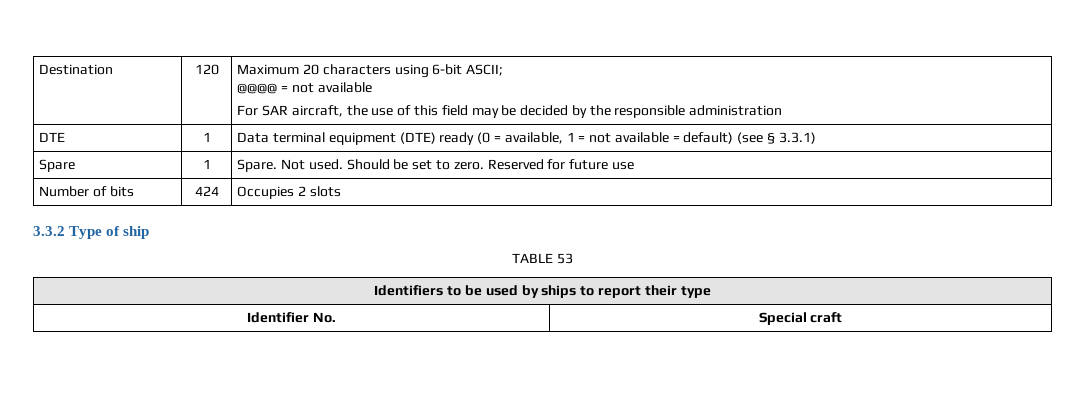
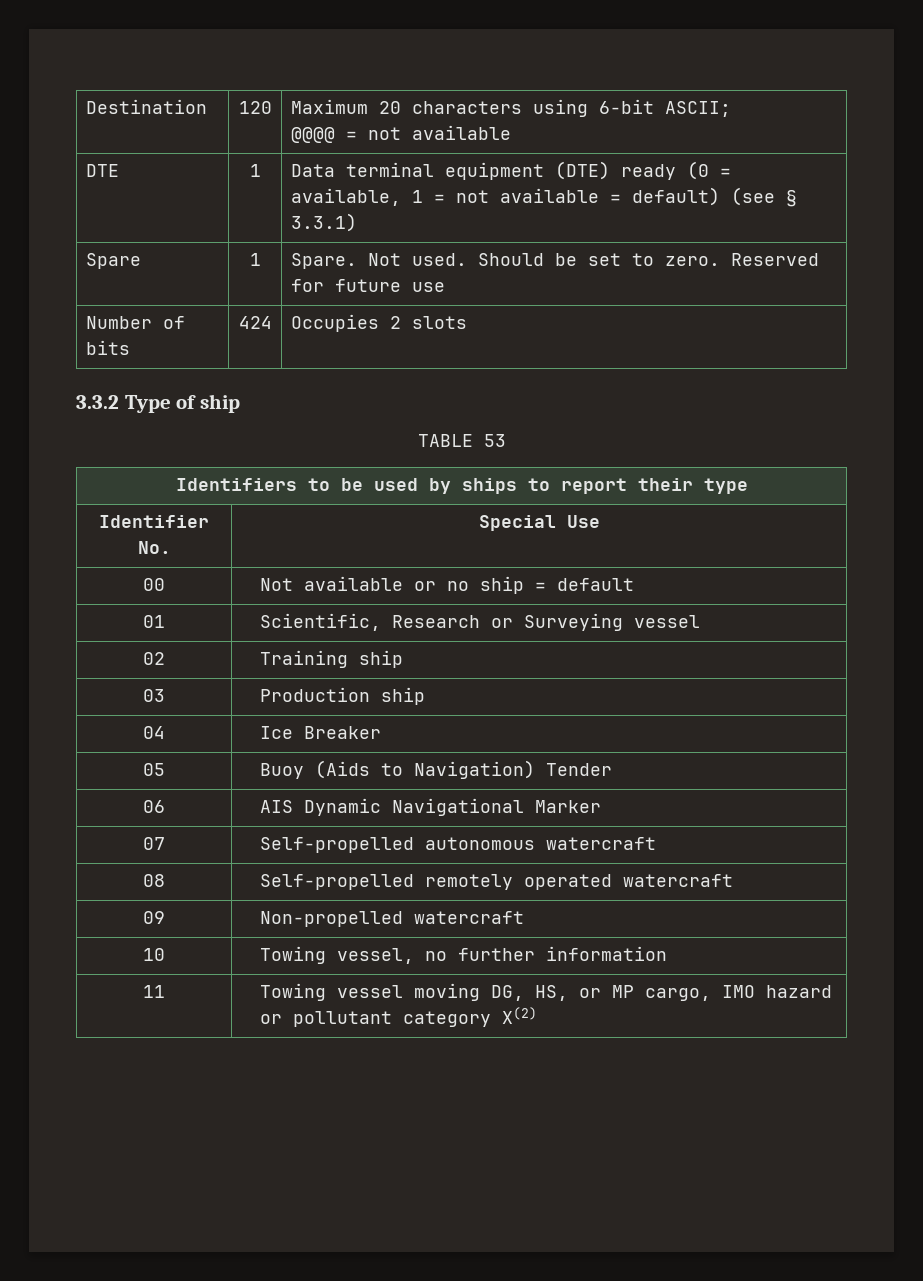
  Destination | 120 | Maximum 20 characters using 6-bit ASCII;
  @@@@ = not available
- For SAR aircraft, the use of this field may be decided by the responsible administration
- Identifier No. | Special craft
+ Identifier No. | Special Use
+ 00 | Not available or no ship = default
+ 01 | Scientific, Research or Surveying vessel
+ 02 | Training ship
+ 03 | Production ship
+ 04 | Ice Breaker
+ 05 | Buoy (Aids to Navigation) Tender
+ 06 | AIS Dynamic Navigational Marker
+ 07 | Self-propelled autonomous watercraft
+ 08 | Self-propelled remotely operated watercraft
+ 09 | Non-propelled watercraft
+ 10 | Towing vessel, no further information
+ 11 | Towing vessel moving DG, HS, or MP cargo, IMO hazard or pollutant category X(2)

